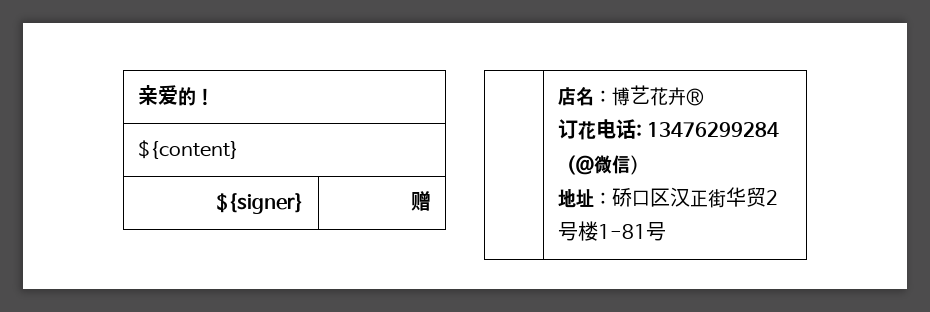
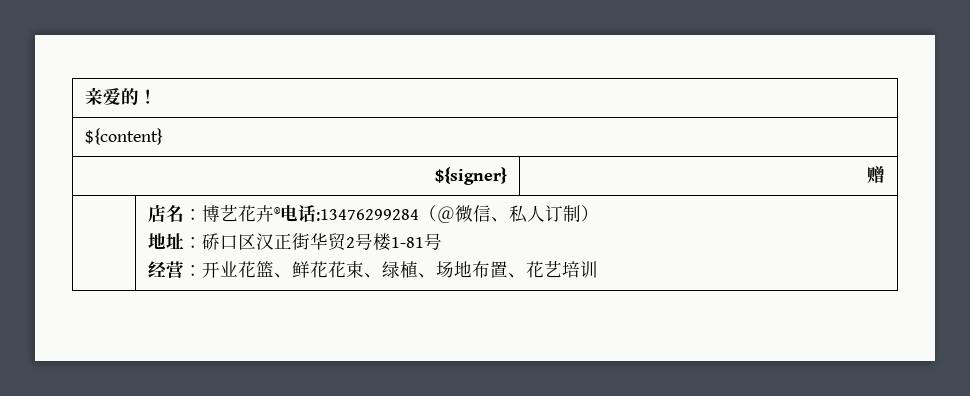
- | 店名：博艺花卉®
- 订花电话: 13476299284（＠微信）
+ | 店名：博艺花卉®电话:13476299284（＠微信、私人订制）
  地址：硚口区汉正街华贸2号楼1-81号
+ 经营：开业花篮、鲜花花束、绿植、场地布置、花艺培训

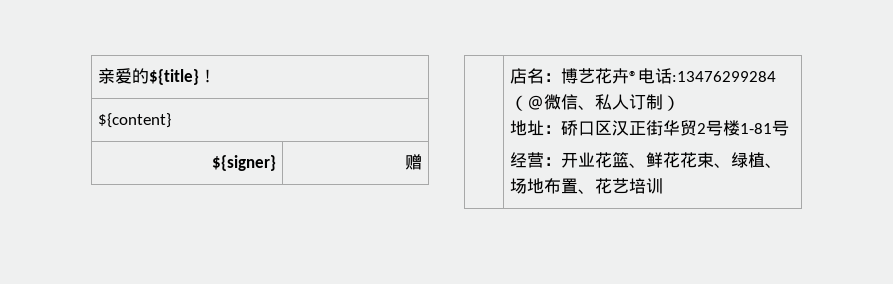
- 亲爱的！
+ 亲爱的${title}！

